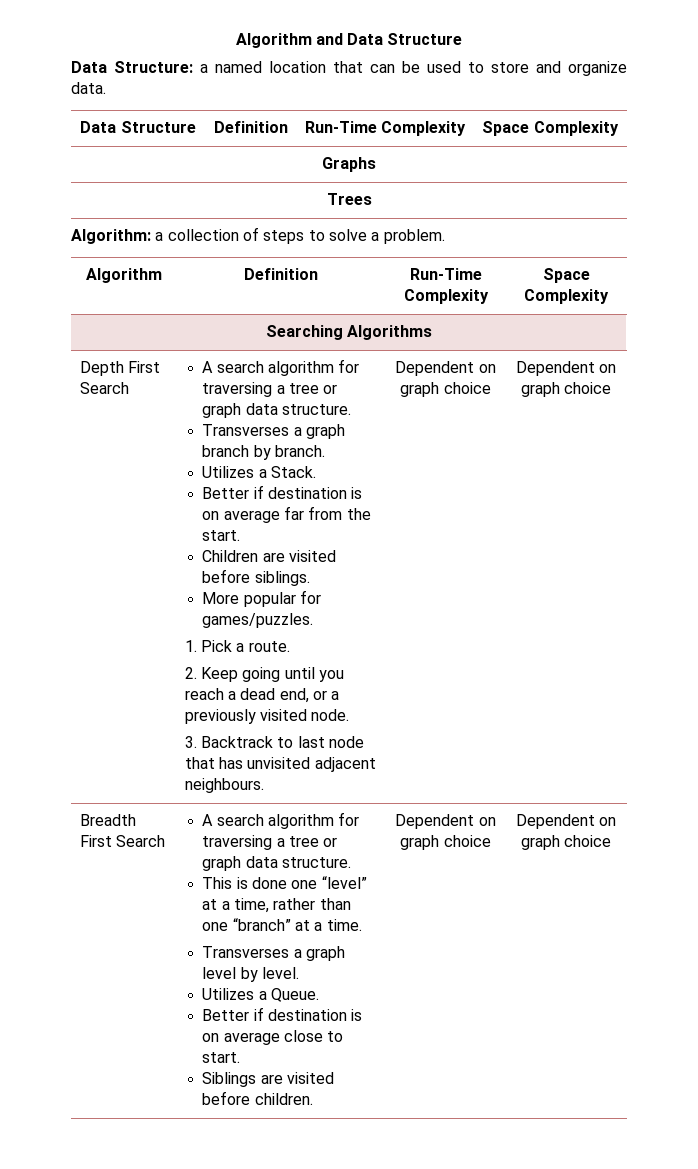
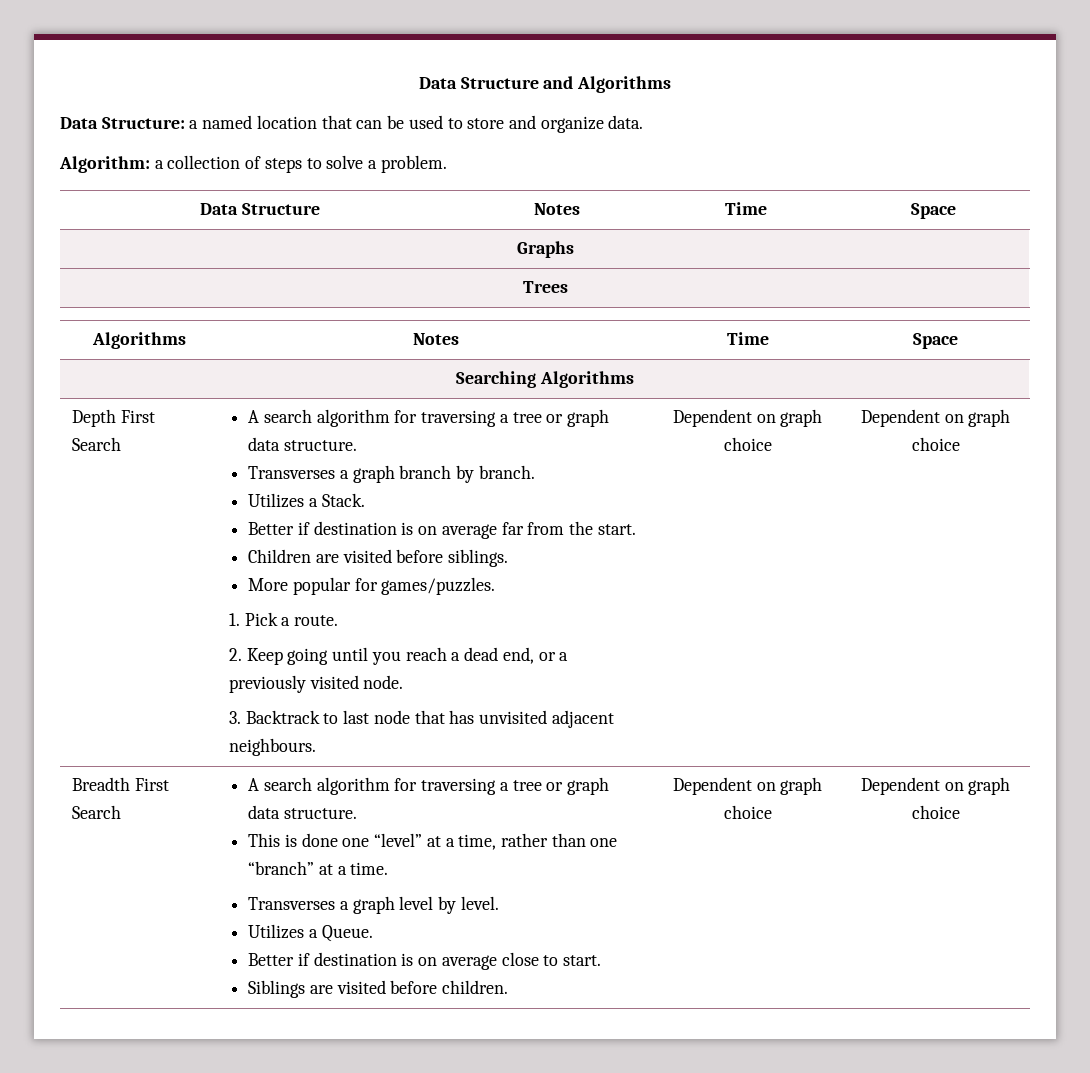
- Algorithm and Data Structure
+ Data Structure and Algorithms
- Data Structure | Definition | Run-Time Complexity | Space Complexity
- Graphs
- Trees
- Algorithm | Definition | Run-Time Complexity | Space Complexity
+ Data Structure | Notes | Time | Space
+ Graphs
+ Trees
+ Algorithms | Notes | Time | Space

